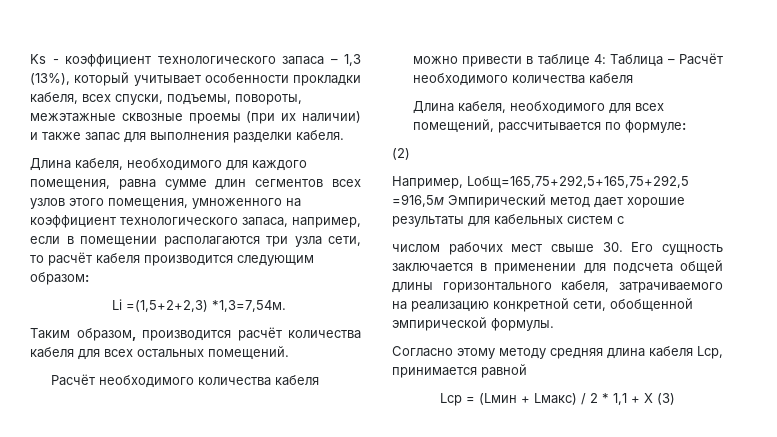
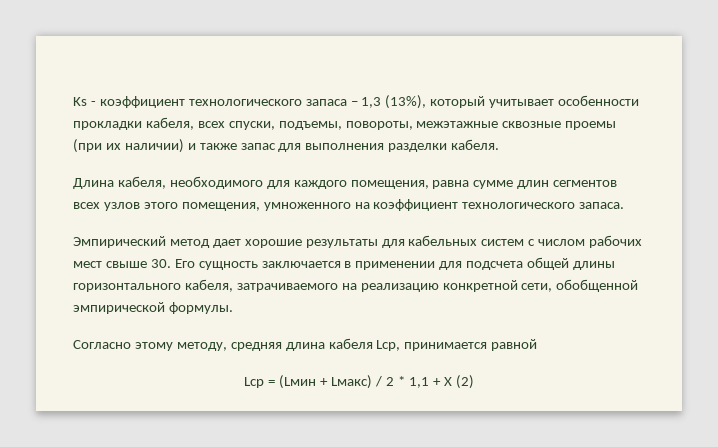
- Длина кабеля, необходимого для каждого помещения, равна сумме длин сегментов всех узлов этого помещения, умноженного на коэффициент технологического запаса, например, если в помещении располагаются три узла сети, то расчёт кабеля производится следующим образом:
- Li =(1,5+2+2,3) *1,3=7,54м.
- Таким образом, производится расчёт количества кабеля для всех остальных помещений.
- Расчёт необходимого количества кабеля можно привести в таблице 4: Таблица – Расчёт необходимого количества кабеля
- Длина кабеля, необходимого для всех помещений, рассчитывается по формуле:
- (2)
- Например, Lобщ=165,75+292,5+165,75+292,5 =916,5м Эмпирический метод дает хорошие результаты для кабельных систем с
- числом рабочих мест свыше 30. Его сущность заключается в применении для подсчета общей длины горизонтального кабеля, затрачиваемого на реализацию конкретной сети, обобщенной эмпирической формулы.
+ Длина кабеля, необходимого для каждого помещения, равна сумме длин сегментов всех узлов этого помещения, умноженного на коэффициент технологического запаса.
+ Эмпирический метод дает хорошие результаты для кабельных систем с числом рабочих мест свыше 30. Его сущность заключается в применении для подсчета общей длины горизонтального кабеля, затрачиваемого на реализацию конкретной сети, обобщенной эмпирической формулы.
- Согласно этому методу средняя длина кабеля Lср, принимается равной
+ Согласно этому методу, средняя длина кабеля Lср, принимается равной
- Lср = (Lмин + Lмакс) / 2 * 1,1 + X (3)
+ Lср = (Lмин + Lмакс) / 2 * 1,1 + X (2)

